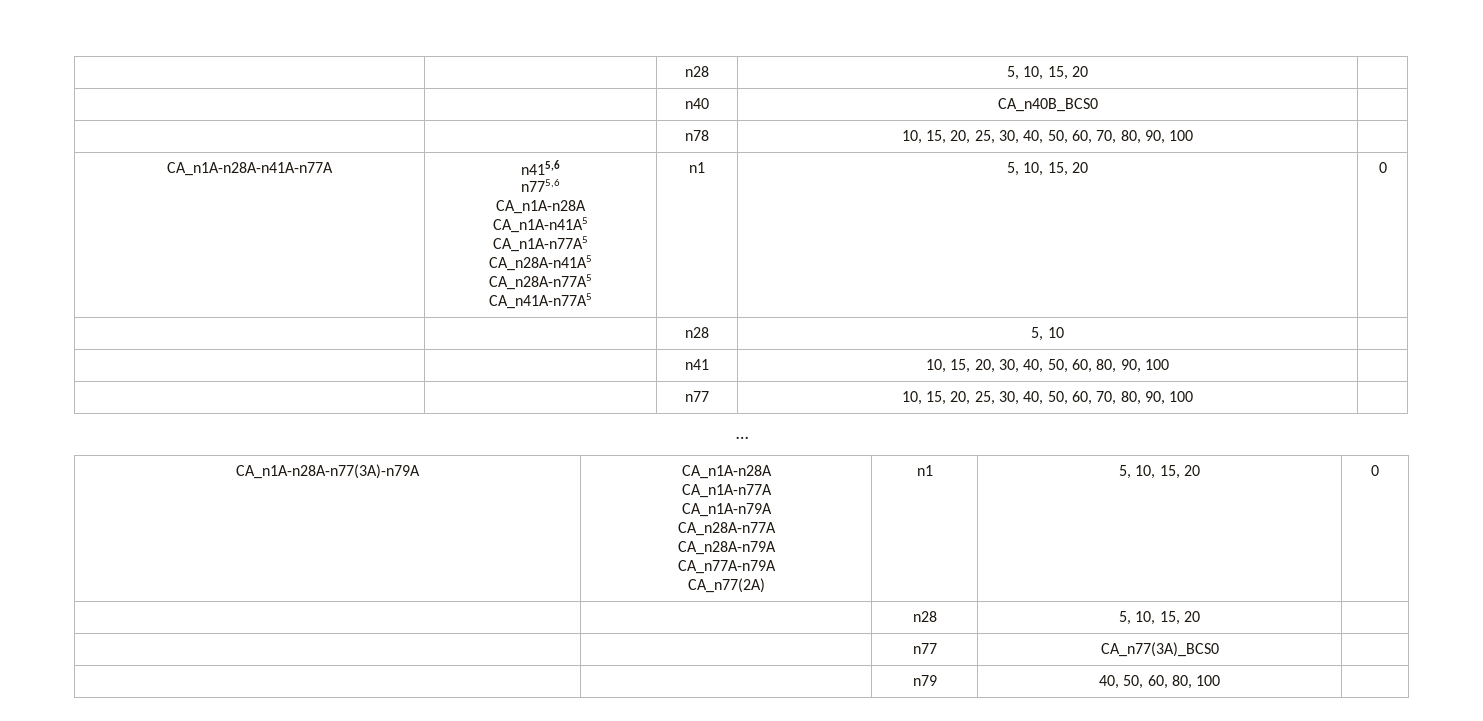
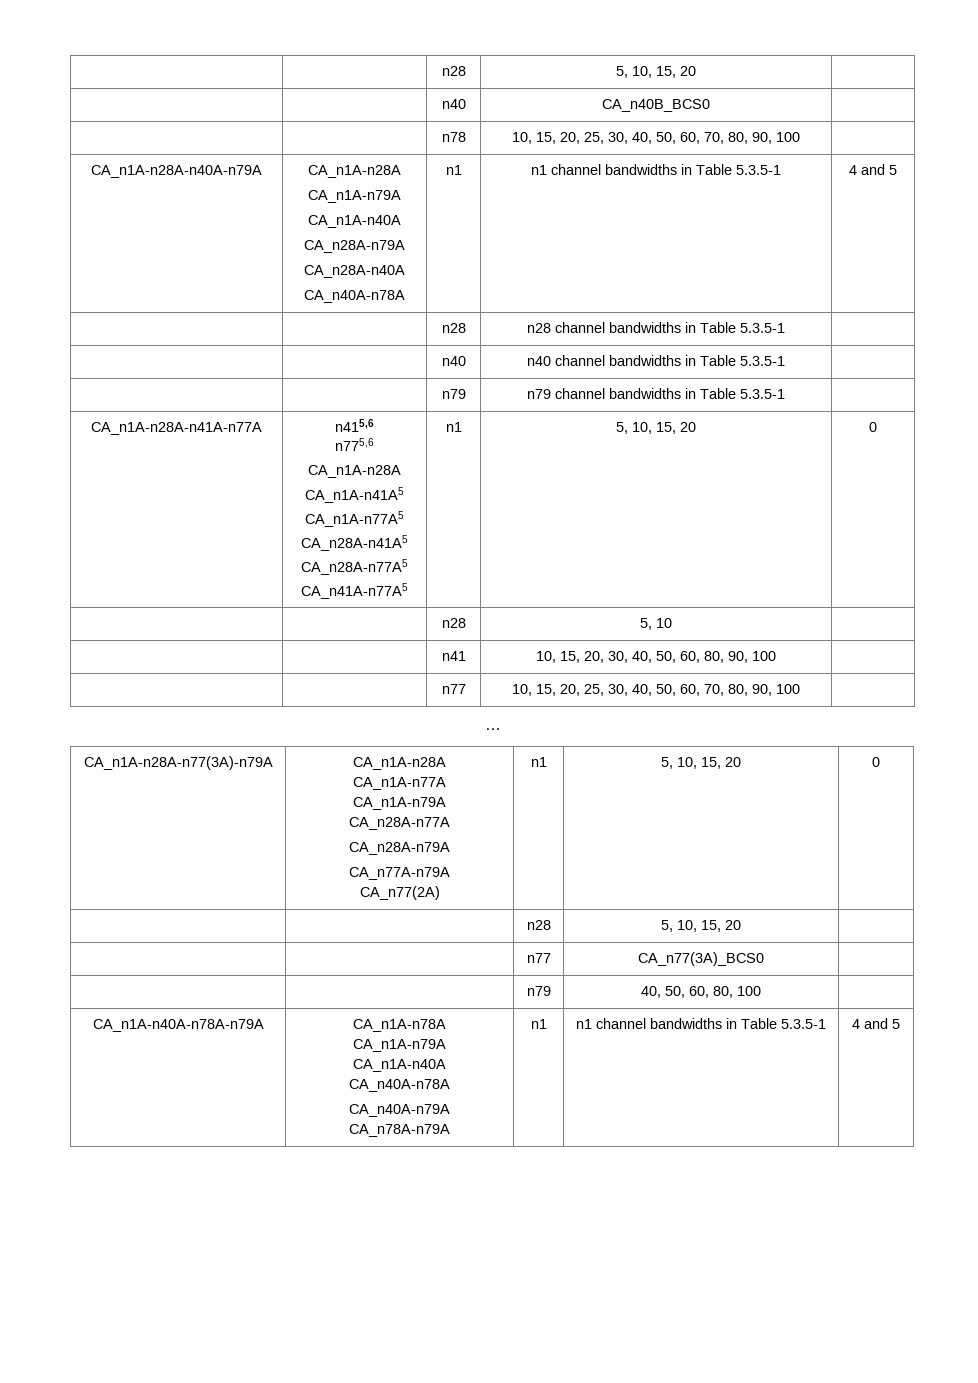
+ CA_n1A-n28A-n40A-n79A | CA_n1A-n28A
+ CA_n1A-n79A
+ CA_n1A-n40A
+ CA_n28A-n79A
+ CA_n28A-n40A
+ CA_n40A-n78A | n1 | n1 channel bandwidths in Table 5.3.5-1 | 4 and 5
+ | | n28 | n28 channel bandwidths in Table 5.3.5-1 |
+ | | n40 | n40 channel bandwidths in Table 5.3.5-1 |
+ | | n79 | n79 channel bandwidths in Table 5.3.5-1 |
+ CA_n1A-n40A-n78A-n79A | CA_n1A-n78A
+ CA_n1A-n79A
+ CA_n1A-n40A
+ CA_n40A-n78A
+ CA_n40A-n79A CA_n78A-n79A | n1 | n1 channel bandwidths in Table 5.3.5-1 | 4 and 5

